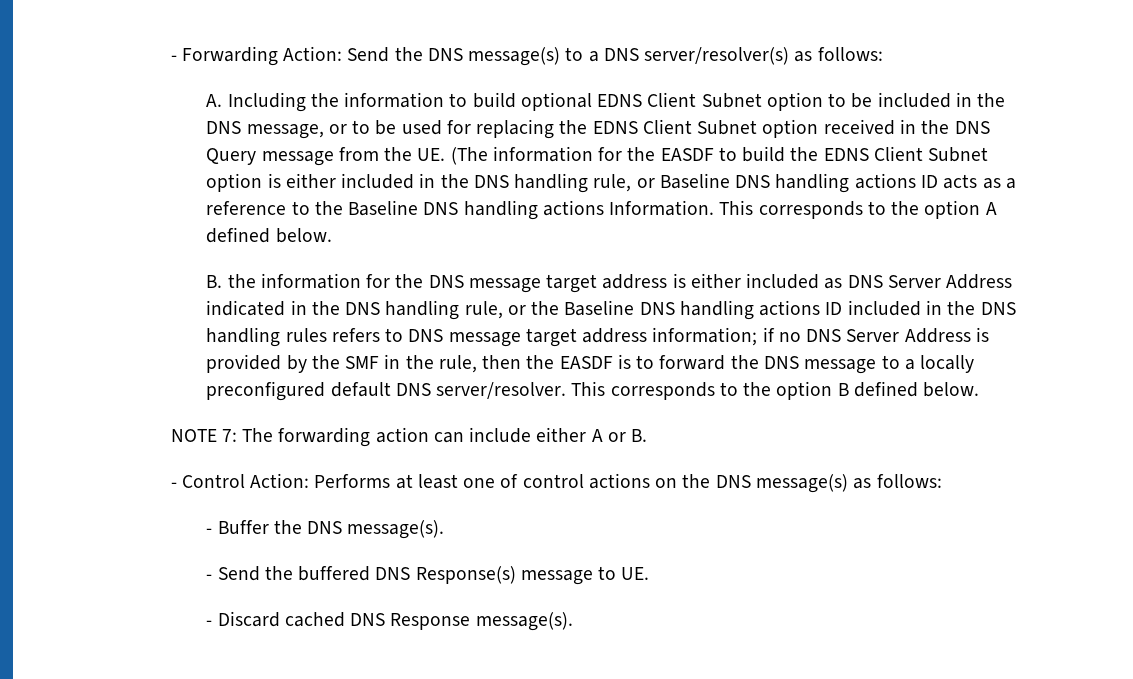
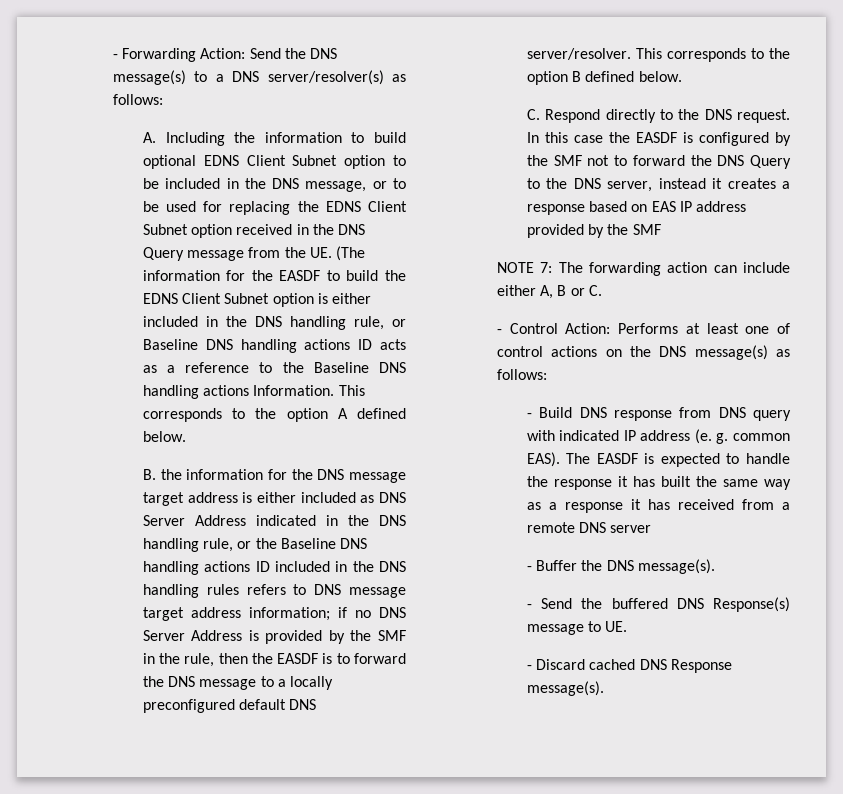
+ C. Respond directly to the DNS request. In this case the EASDF is configured by the SMF not to forward the DNS Query to the DNS server, instead it creates a response based on EAS IP address provided by the SMF
- NOTE 7: The forwarding action can include either A or B.
+ NOTE 7: The forwarding action can include either A, B or C.
+ - Build DNS response from DNS query with indicated IP address (e. g. common EAS). The EASDF is expected to handle the response it has built the same way as a response it has received from a remote DNS server

